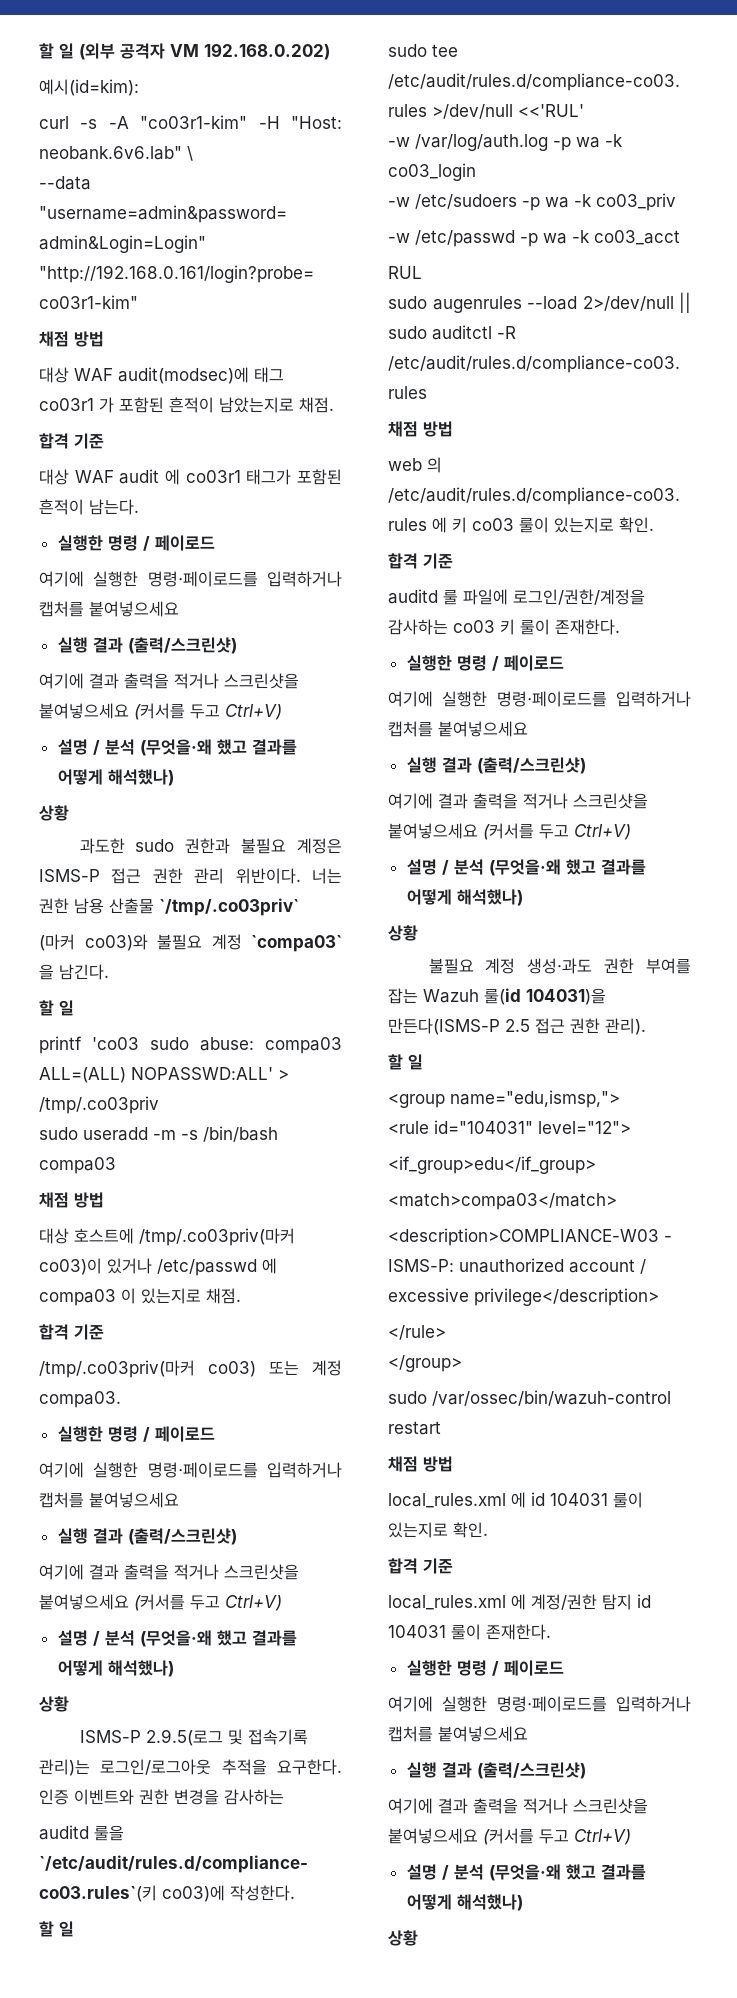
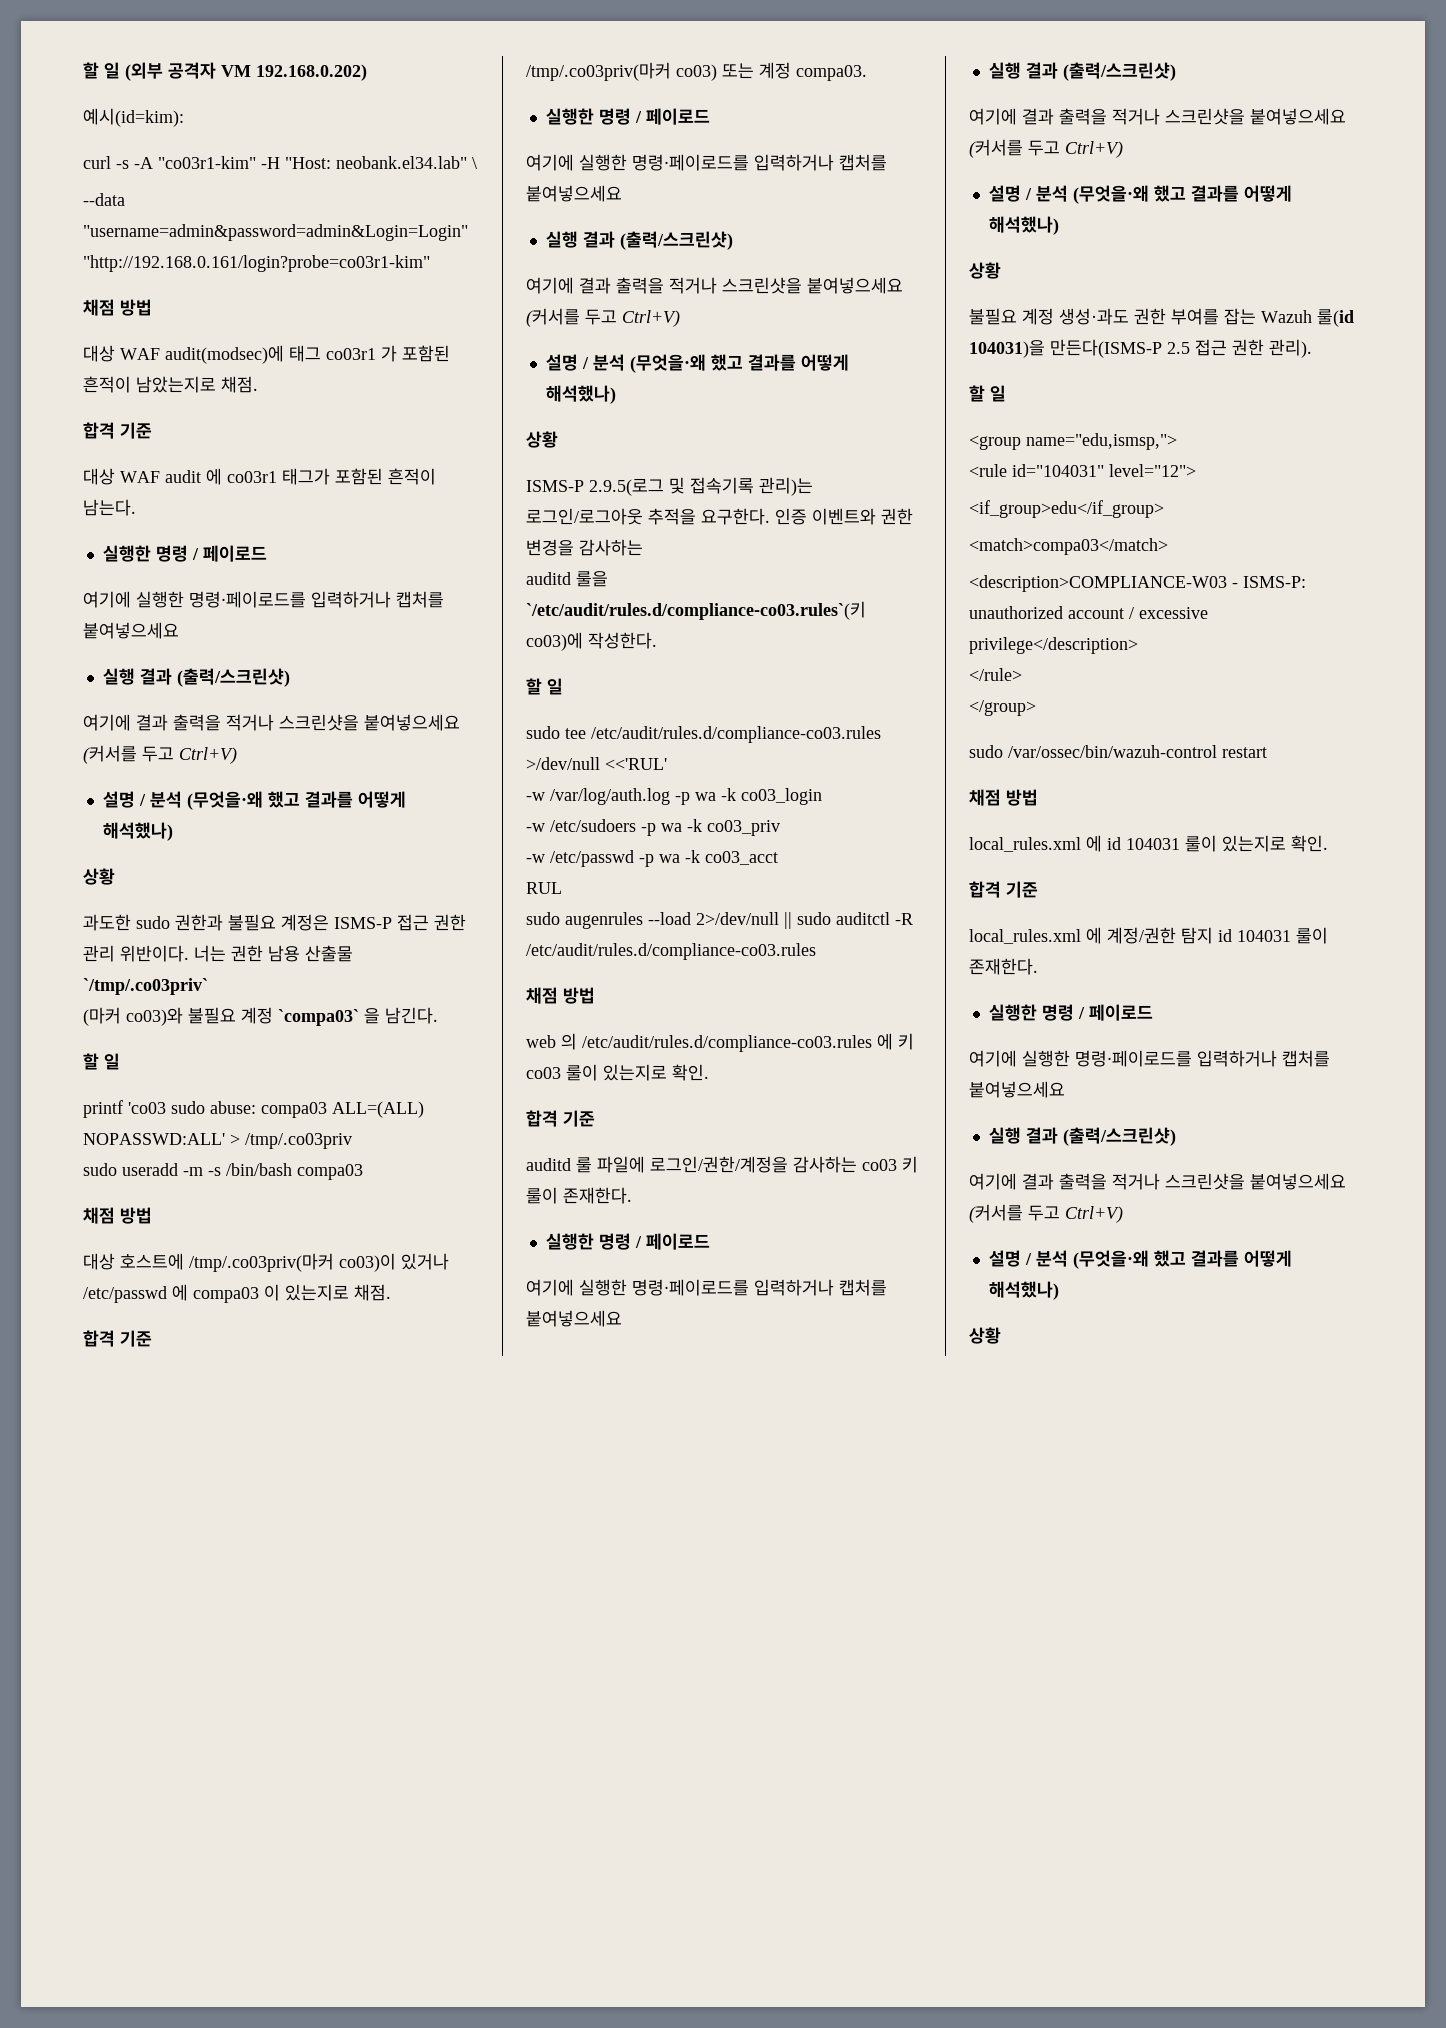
- curl -s -A "co03r1-kim" -H "Host: neobank.6v6.lab" \
+ curl -s -A "co03r1-kim" -H "Host: neobank.el34.lab" \

